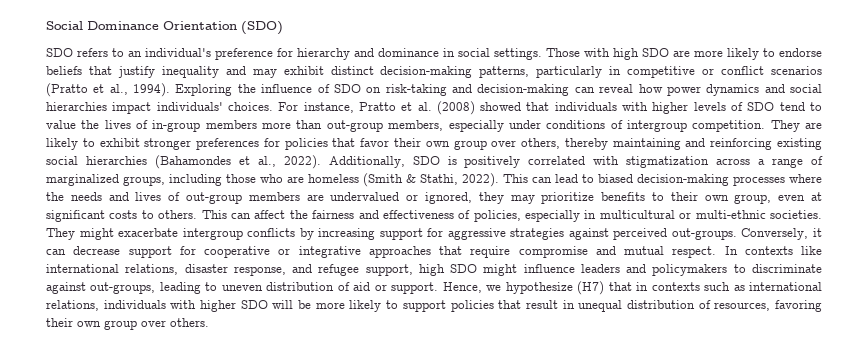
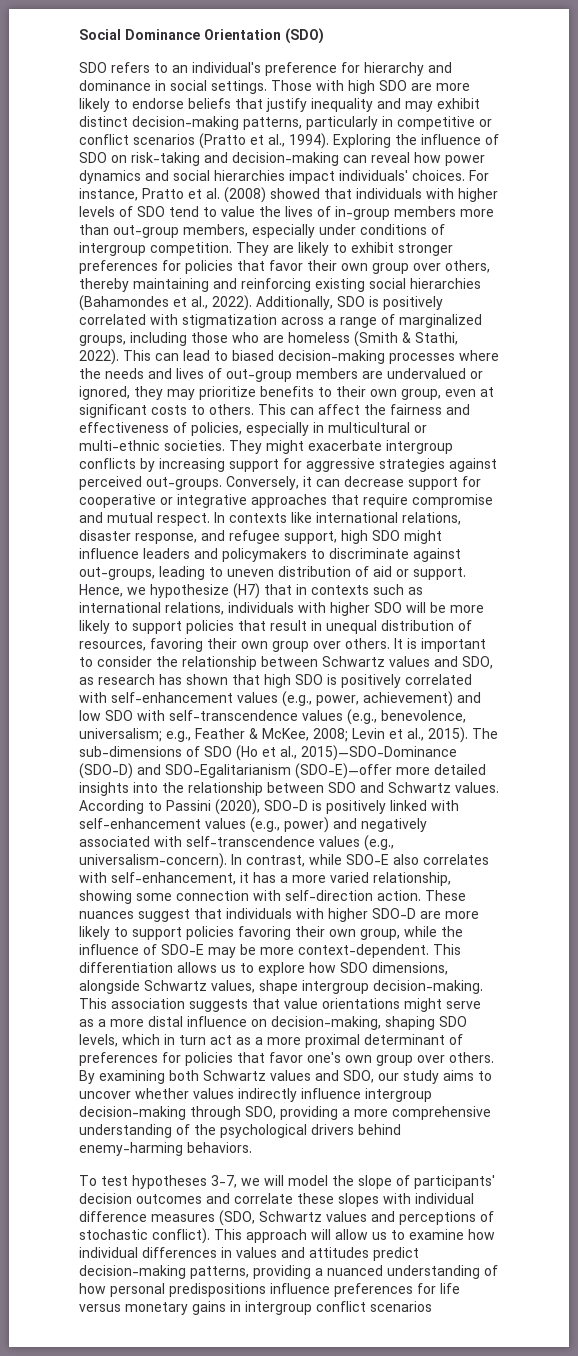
+ It is important to consider the relationship between Schwartz values and SDO, as research has shown that high SDO is positively correlated with self-enhancement values (e.g., power, achievement) and low SDO with self-transcendence values (e.g., benevolence, universalism; e.g., Feather & McKee, 2008; Levin et al., 2015). The sub-dimensions of SDO (Ho et al., 2015)—SDO-Dominance (SDO-D) and SDO-Egalitarianism (SDO-E)—offer more detailed insights into the relationship between SDO and Schwartz values. According to Passini (2020), SDO-D is positively linked with self-enhancement values (e.g., power) and negatively associated with self-transcendence values (e.g., universalism-concern). In contrast, while SDO-E also correlates with self-enhancement, it has a more varied relationship, showing some connection with self-direction action. These nuances suggest that individuals with higher SDO-D are more likely to support policies favoring their own group, while the influence of SDO-E may be more context-dependent. This differentiation allows us to explore how SDO dimensions, alongside Schwartz values, shape intergroup decision-making. This association suggests that value orientations might serve as a more distal influence on decision-making, shaping SDO levels, which in turn act as a more proximal determinant of preferences for policies that favor one's own group over others. By examining both Schwartz values and SDO, our study aims to uncover whether values indirectly influence intergroup decision-making through SDO, providing a more comprehensive understanding of the psychological drivers behind enemy-harming behaviors.
+ To test hypotheses 3-7, we will model the slope of participants' decision outcomes and correlate these slopes with individual difference measures (SDO, Schwartz values and perceptions of stochastic conflict). This approach will allow us to examine how individual differences in values and attitudes predict decision-making patterns, providing a nuanced understanding of how personal predispositions influence preferences for life versus monetary gains in intergroup conflict scenarios

